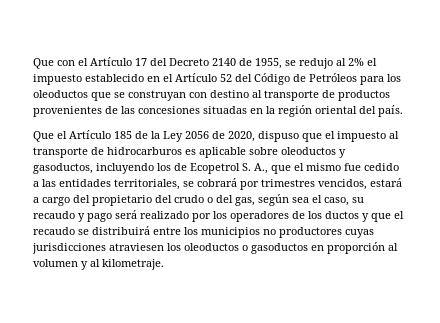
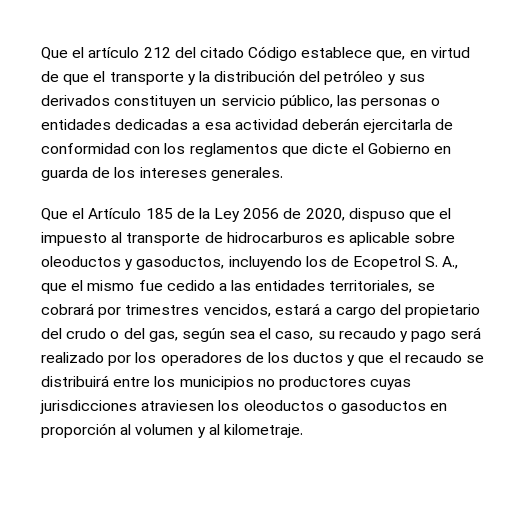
- Que con el Artículo 17 del Decreto 2140 de 1955, se redujo al 2% el impuesto establecido en el Artículo 52 del Código de Petróleos para los oleoductos que se construyan con destino al transporte de productos provenientes de las concesiones situadas en la región oriental del país.
+ Que el artículo 212 del citado Código establece que, en virtud de que el transporte y la distribución del petróleo y sus derivados constituyen un servicio público, las personas o entidades dedicadas a esa actividad deberán ejercitarla de conformidad con los reglamentos que dicte el Gobierno en guarda de los intereses generales.

